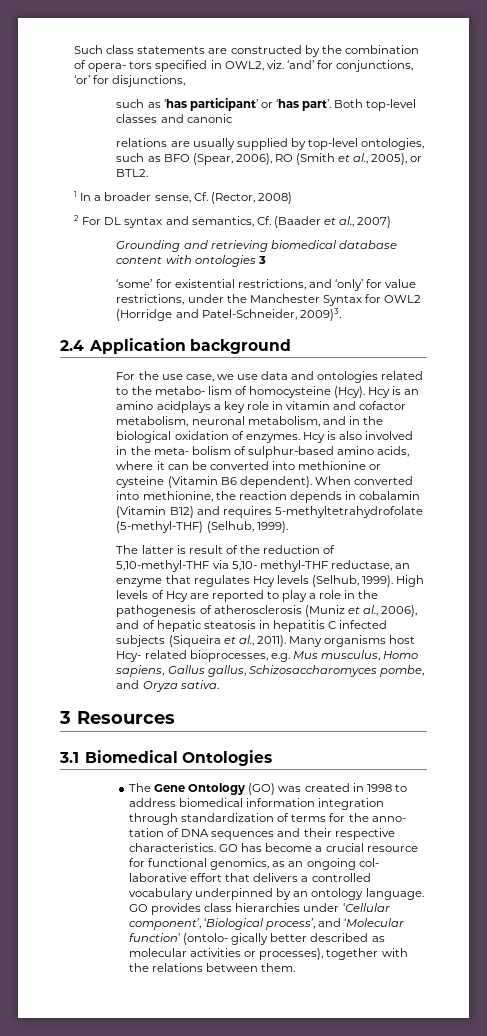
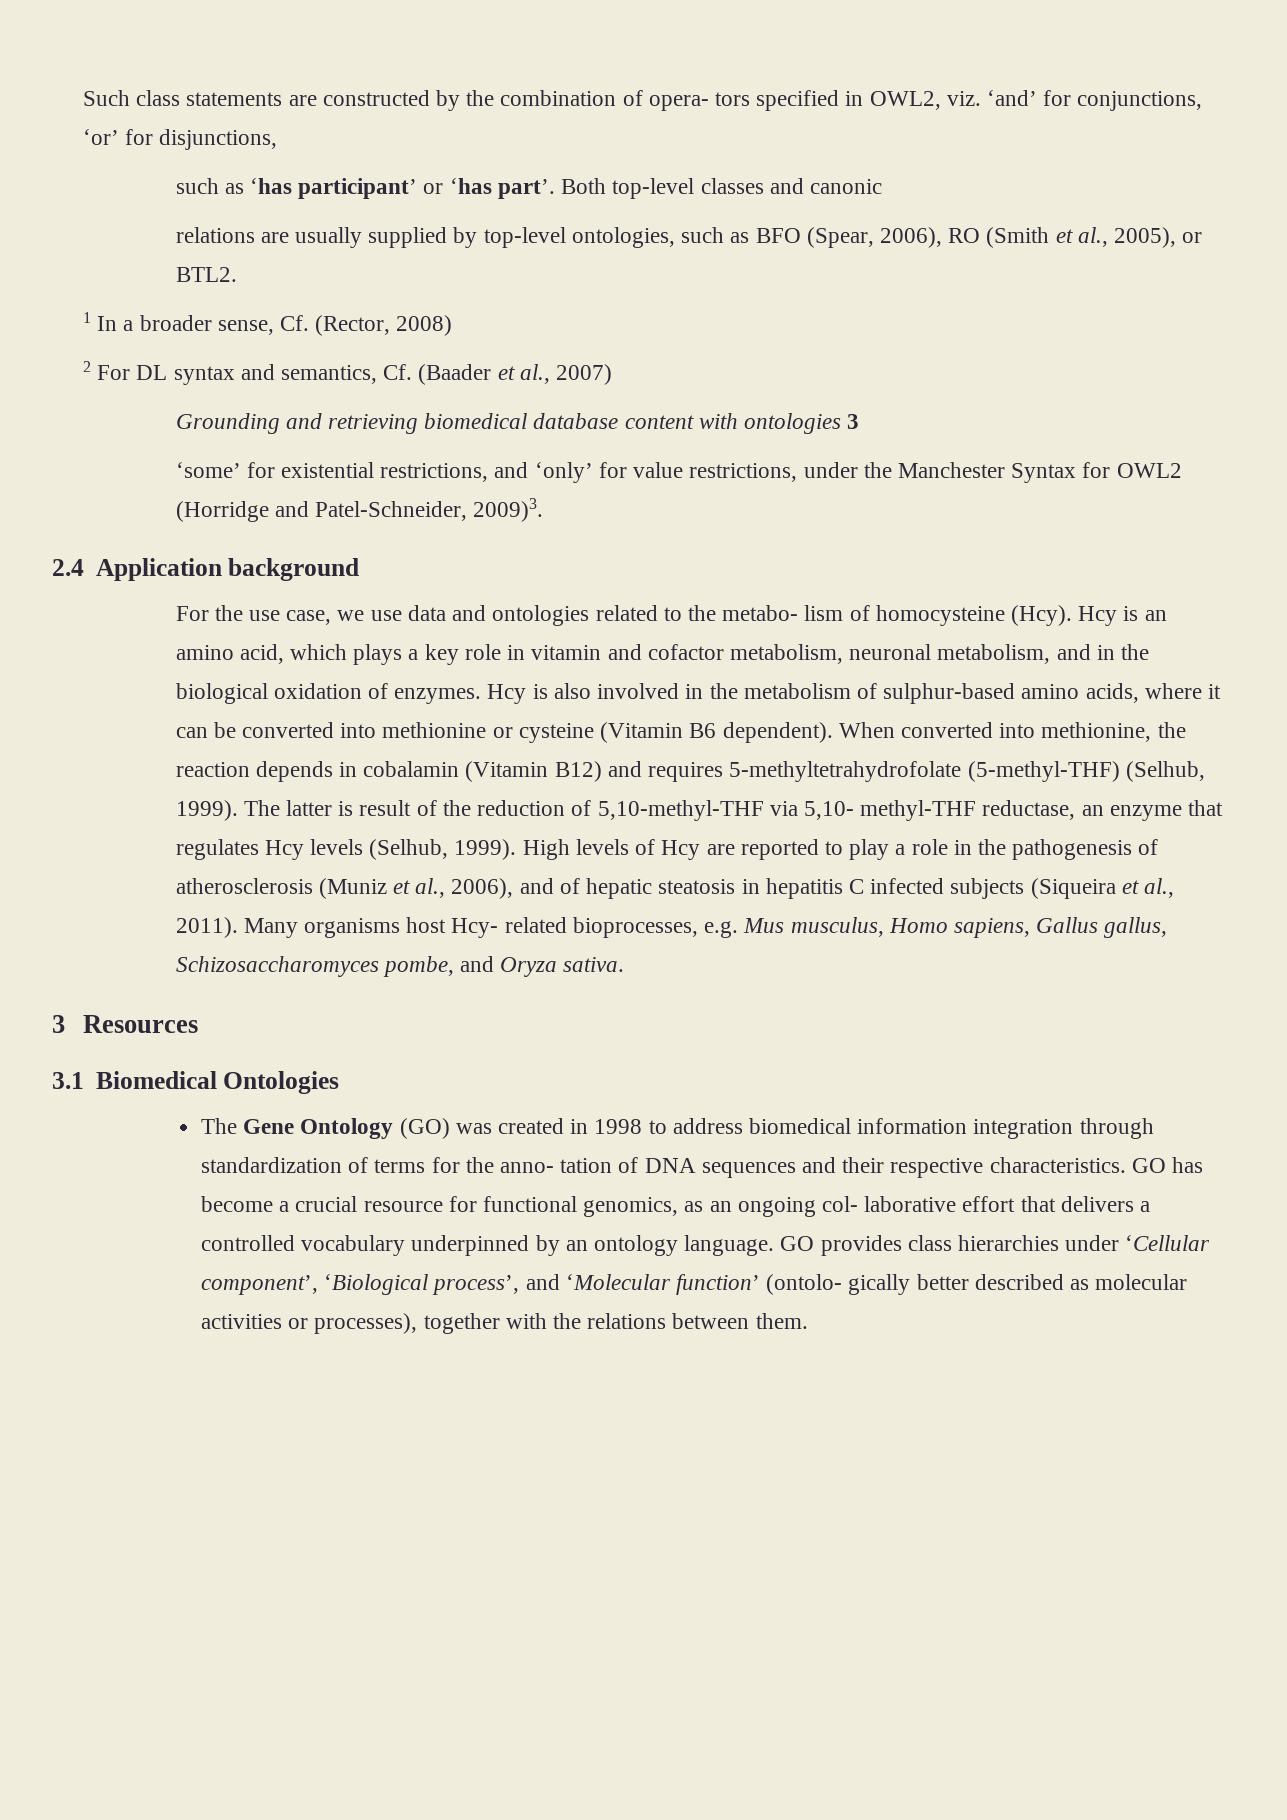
- Hcy is an amino acidplays a key role in vitamin and cofactor metabolism, neuronal metabolism, and in the biological oxidation of enzymes.
+ Hcy is an amino acid, which plays a key role in vitamin and cofactor metabolism, neuronal metabolism, and in the biological oxidation of enzymes.
- Hcy is also involved in the meta- bolism of sulphur-based amino acids, where it can be converted into methionine or cysteine (Vitamin B6 dependent).
+ Hcy is also involved in the metabolism of sulphur-based amino acids, where it can be converted into methionine or cysteine (Vitamin B6 dependent).
- When converted into methionine, the reaction depends in cobalamin (Vitamin B12) and requires 5-methyltetrahydrofolate (5-methyl-THF) (Selhub, 1999).
- The latter is result of the reduction of 5,10-methyl-THF via 5,10- methyl-THF reductase, an enzyme that regulates Hcy levels (Selhub, 1999).
+ When converted into methionine, the reaction depends in cobalamin (Vitamin B12) and requires 5-methyltetrahydrofolate (5-methyl-THF) (Selhub, 1999). The latter is result of the reduction of 5,10-methyl-THF via 5,10- methyl-THF reductase, an enzyme that regulates Hcy levels (Selhub, 1999).

